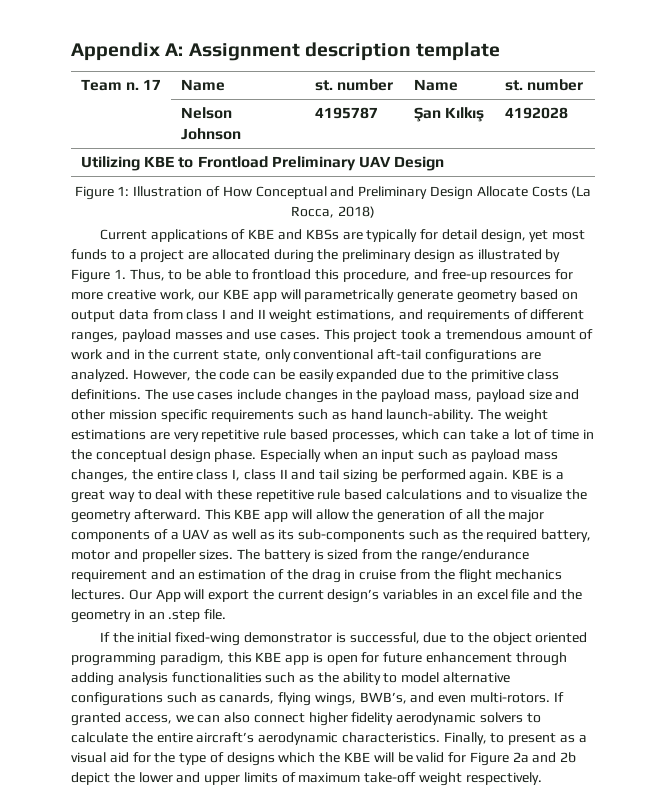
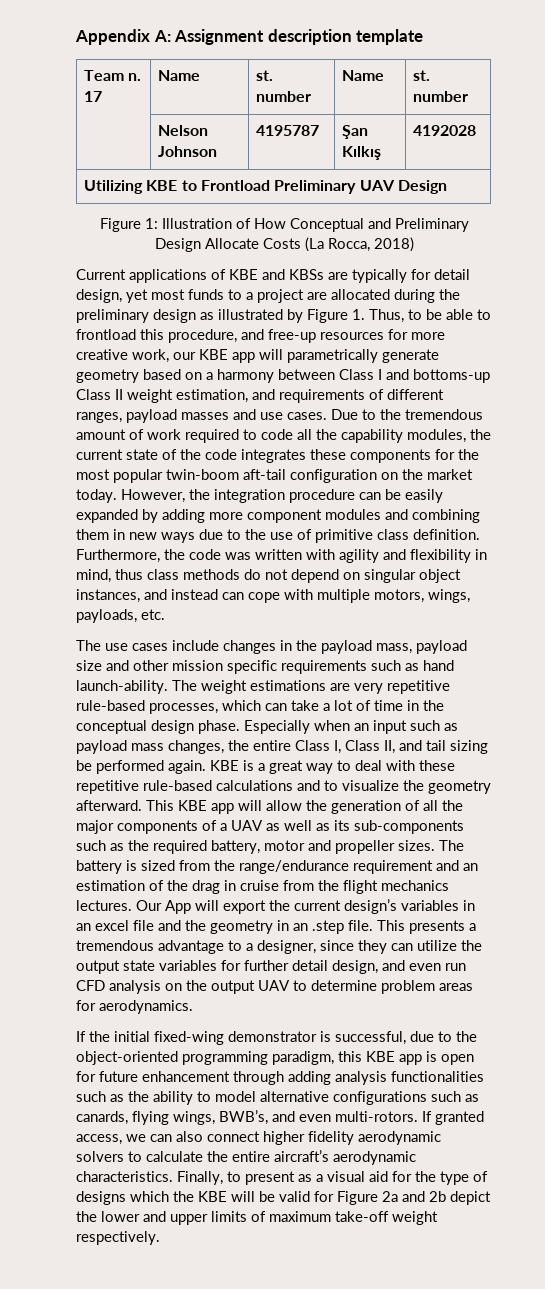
- Current applications of KBE and KBSs are typically for detail design, yet most funds to a project are allocated during the preliminary design as illustrated by Figure 1. Thus, to be able to frontload this procedure, and free-up resources for more creative work, our KBE app will parametrically generate geometry based on output data from class I and II weight estimations, and requirements of different ranges, payload masses and use cases.
+ Current applications of KBE and KBSs are typically for detail design, yet most funds to a project are allocated during the preliminary design as illustrated by Figure 1. Thus, to be able to frontload this procedure, and free-up resources for more creative work, our KBE app will parametrically generate geometry based on a harmony between Class I and bottoms-up Class II weight estimation, and requirements of different ranges, payload masses and use cases.
- This project took a tremendous amount of work and in the current state, only conventional aft-tail configurations are analyzed. However, the code can be easily expanded due to the primitive class definitions. The use cases include changes in the payload mass, payload size and other mission specific requirements such as hand launch-ability.
+ Due to the tremendous amount of work required to code all the capability modules, the current state of the code integrates these components for the most popular twin-boom aft-tail configuration on the market today. However, the integration procedure can be easily expanded by adding more component modules and combining them in new ways due to the use of primitive class definition. Furthermore, the code was written with agility and flexibility in mind, thus class methods do not depend on singular object instances, and instead can cope with multiple motors, wings, payloads, etc.
+ The use cases include changes in the payload mass, payload size and other mission specific requirements such as hand launch-ability.
- The weight estimations are very repetitive rule based processes, which can take a lot of time in the conceptual design phase.
+ The weight estimations are very repetitive rule-based processes, which can take a lot of time in the conceptual design phase.
- Especially when an input such as payload mass changes, the entire class I, class II and tail sizing be performed again.
+ Especially when an input such as payload mass changes, the entire Class I, Class II, and tail sizing be performed again.
- KBE is a great way to deal with these repetitive rule based calculations and to visualize the geometry afterward.
+ KBE is a great way to deal with these repetitive rule-based calculations and to visualize the geometry afterward.
+ This presents a tremendous advantage to a designer, since they can utilize the output state variables for further detail design, and even run CFD analysis on the output UAV to determine problem areas for aerodynamics.
- If the initial fixed-wing demonstrator is successful, due to the object oriented programming paradigm, this KBE app is open for future enhancement through adding analysis functionalities such as the ability to model alternative configurations such as canards, flying wings, BWB’s, and even multi-rotors.
+ If the initial fixed-wing demonstrator is successful, due to the object-oriented programming paradigm, this KBE app is open for future enhancement through adding analysis functionalities such as the ability to model alternative configurations such as canards, flying wings, BWB’s, and even multi-rotors.

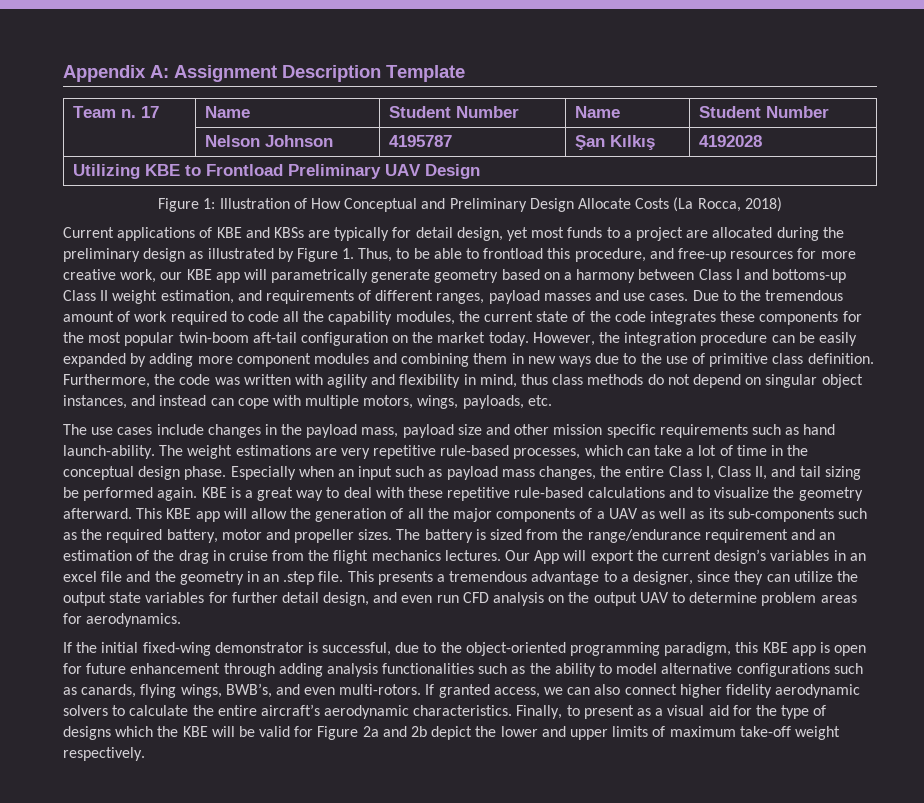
- Appendix A: Assignment description template
+ Appendix A: Assignment Description Template
- Team n. 17 | Name | st. number | Name | st. number
+ Team n. 17 | Name | Student Number | Name | Student Number

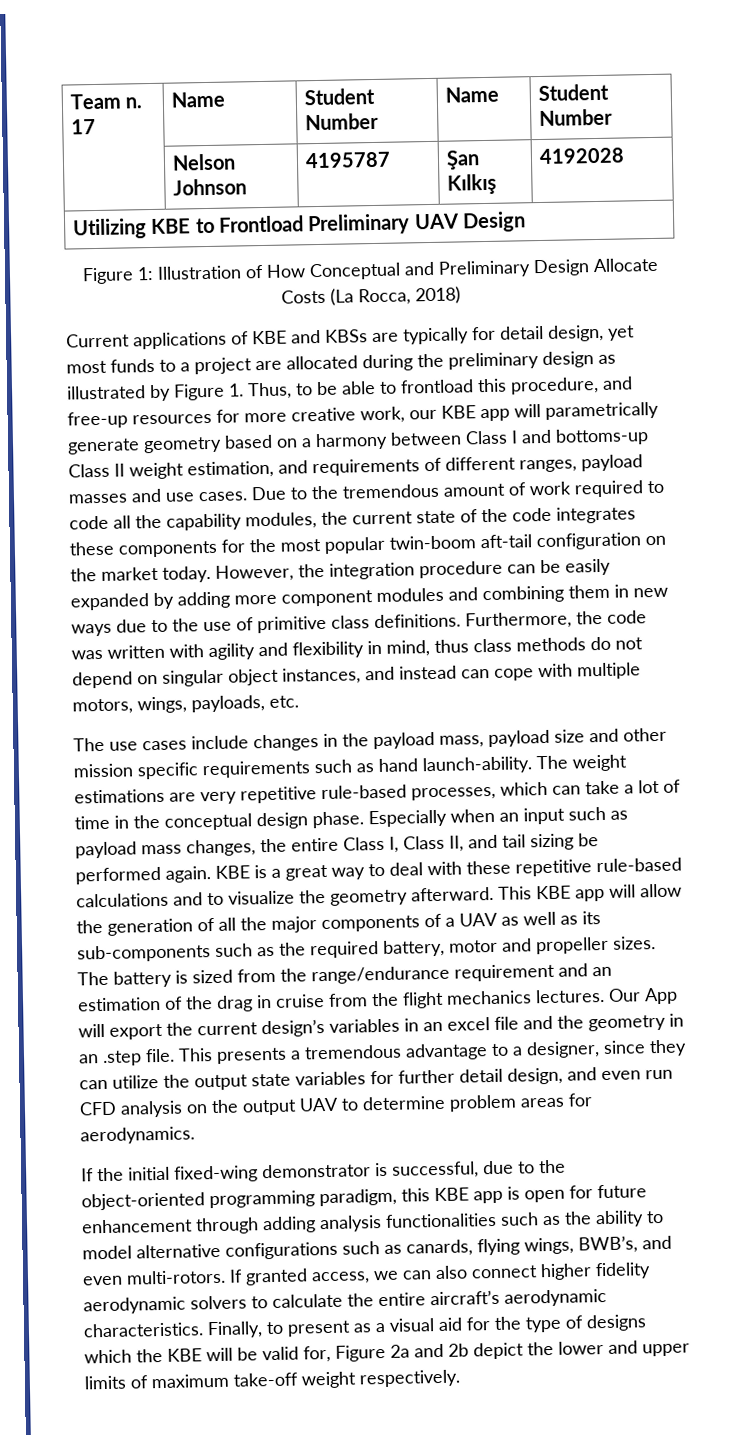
- Appendix A: Assignment Description Template
- However, the integration procedure can be easily expanded by adding more component modules and combining them in new ways due to the use of primitive class definition.
+ However, the integration procedure can be easily expanded by adding more component modules and combining them in new ways due to the use of primitive class definitions.
- Finally, to present as a visual aid for the type of designs which the KBE will be valid for Figure 2a and 2b depict the lower and upper limits of maximum take-off weight respectively.
+ Finally, to present as a visual aid for the type of designs which the KBE will be valid for, Figure 2a and 2b depict the lower and upper limits of maximum take-off weight respectively.

